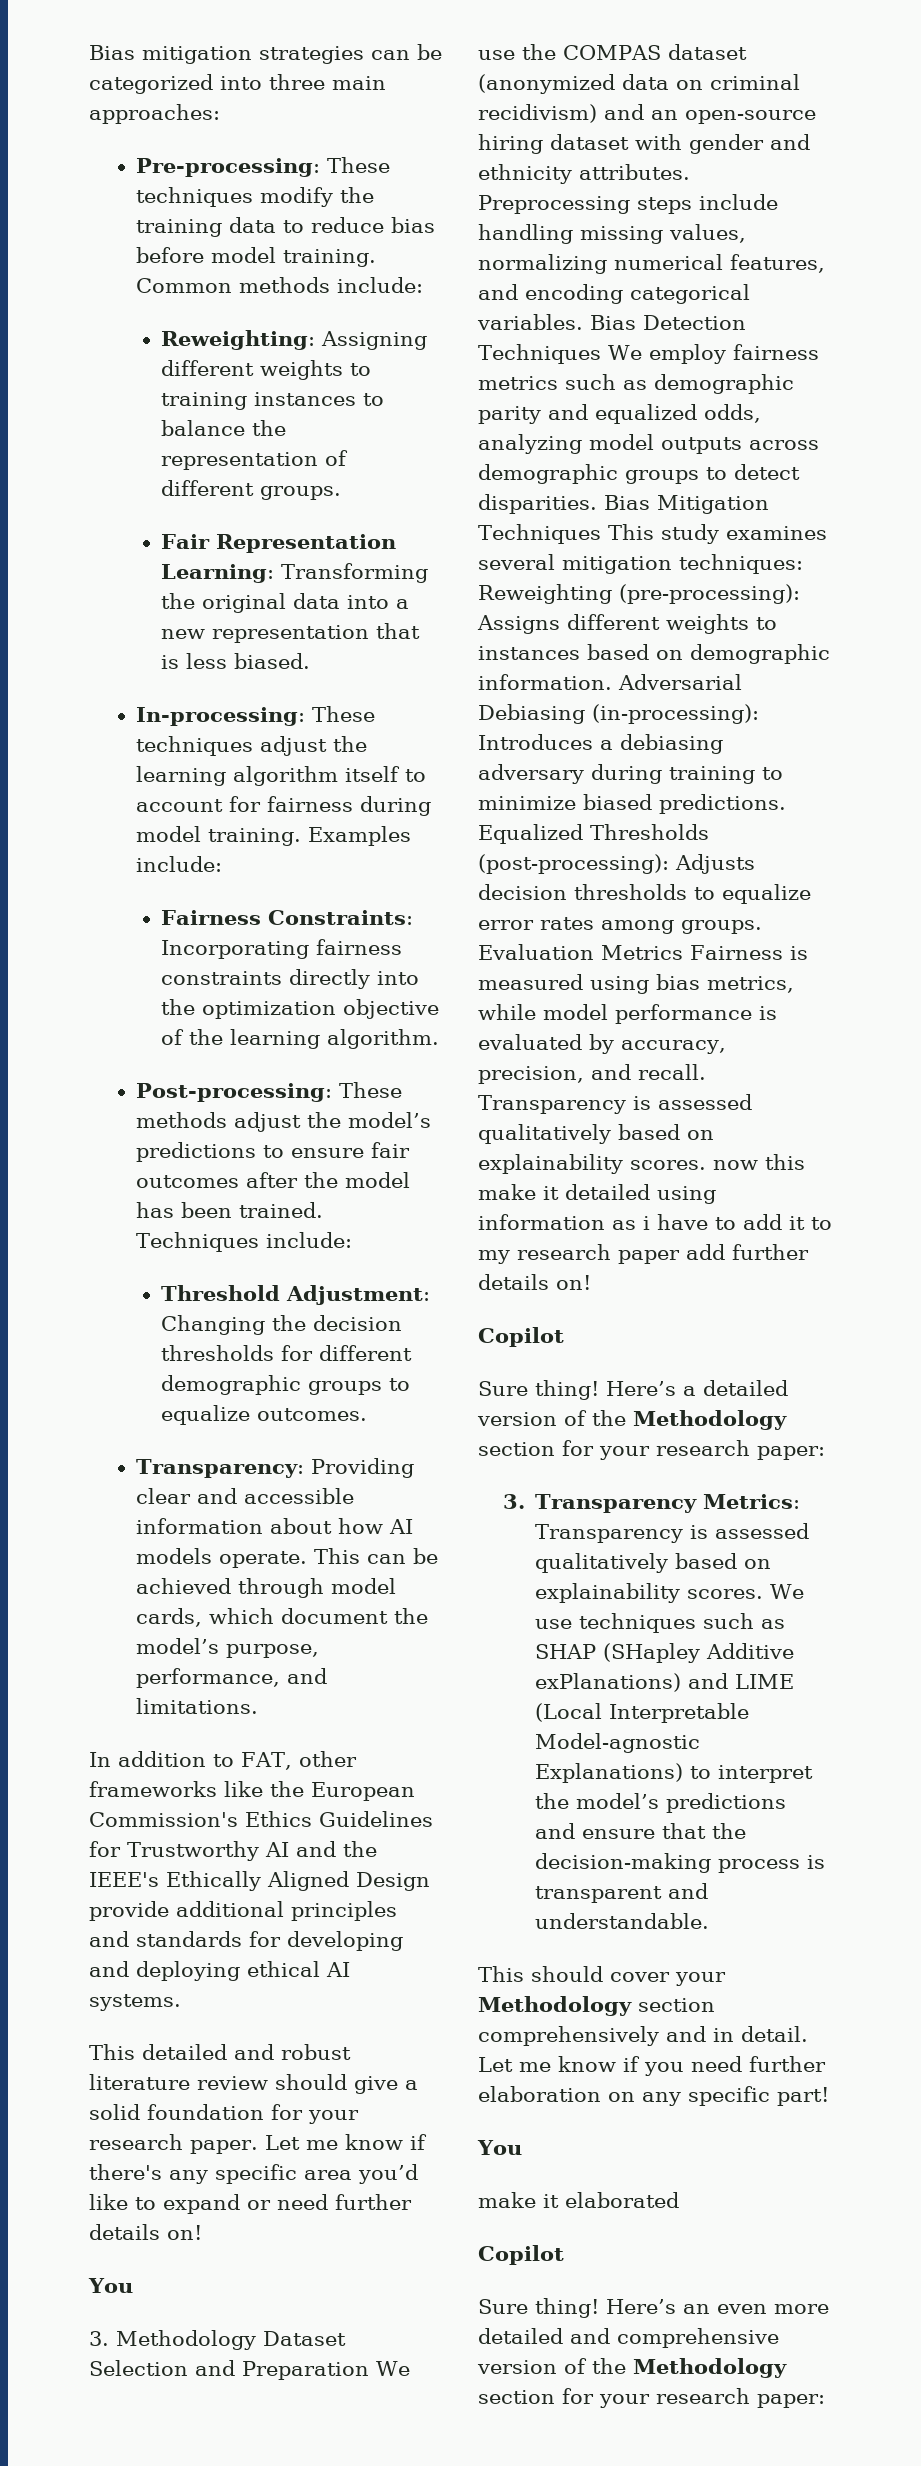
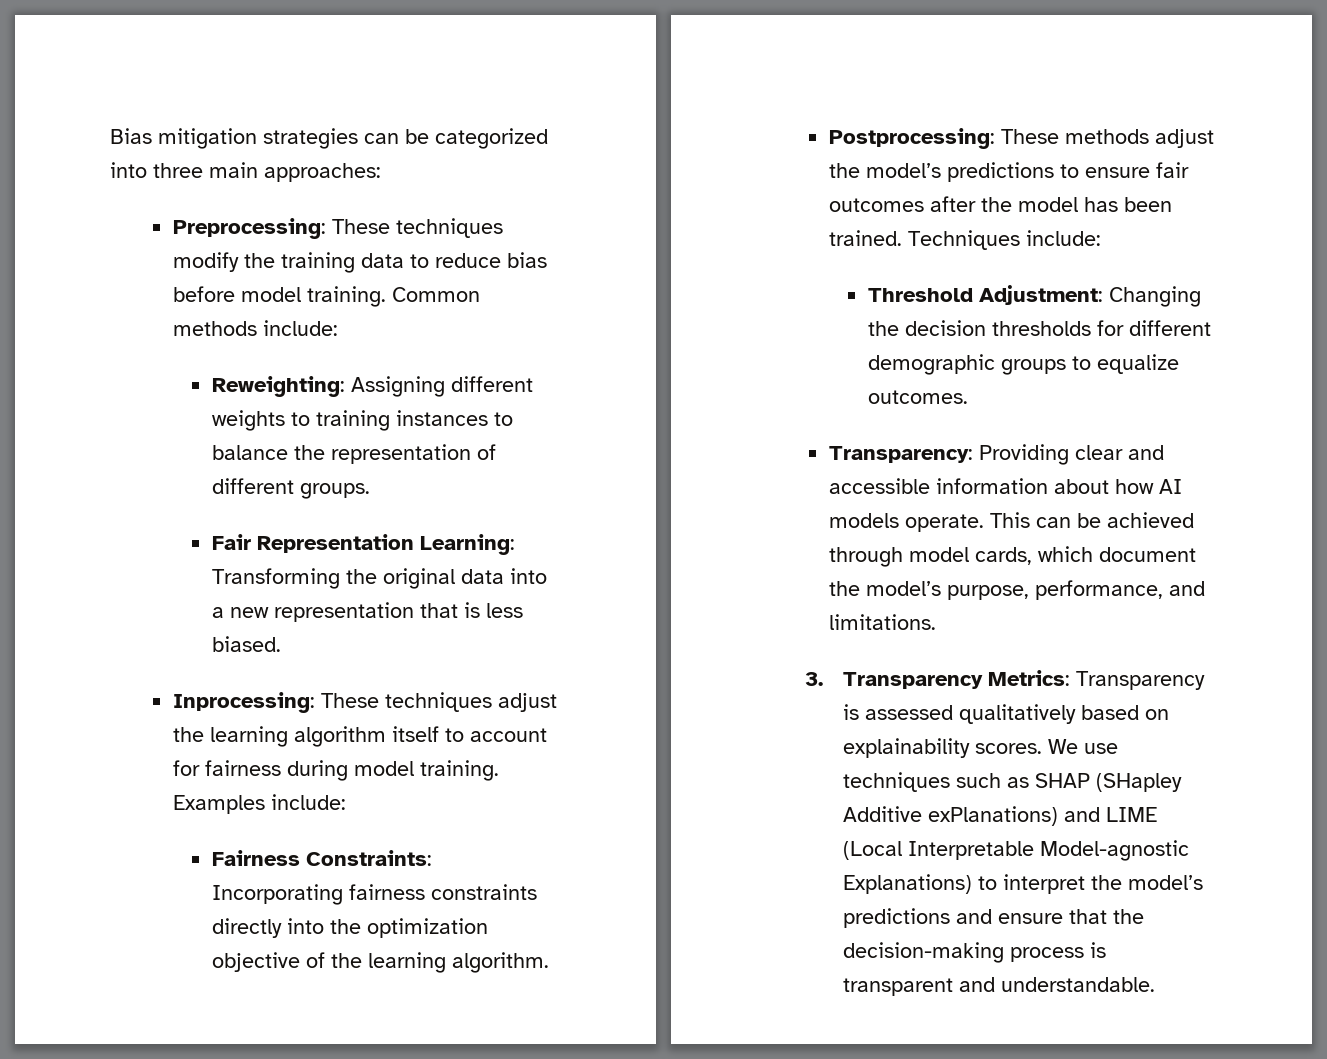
- Pre-processing: These techniques modify the training data to reduce bias before model training.
+ Preprocessing: These techniques modify the training data to reduce bias before model training.
- In-processing: These techniques adjust the learning algorithm itself to account for fairness during model training.
+ Inprocessing: These techniques adjust the learning algorithm itself to account for fairness during model training.
- Post-processing: These methods adjust the model’s predictions to ensure fair outcomes after the model has been trained.
+ Postprocessing: These methods adjust the model’s predictions to ensure fair outcomes after the model has been trained.
- In addition to FAT, other frameworks like the European Commission's Ethics Guidelines for Trustworthy AI and the IEEE's Ethically Aligned Design provide additional principles and standards for developing and deploying ethical AI systems.
- This detailed and robust literature review should give a solid foundation for your research paper. Let me know if there's any specific area you’d like to expand or need further details on!
- You
- 3. Methodology Dataset Selection and Preparation We use the COMPAS dataset (anonymized data on criminal recidivism) and an open-source hiring dataset with gender and ethnicity attributes. Preprocessing steps include handling missing values, normalizing numerical features, and encoding categorical variables. Bias Detection Techniques We employ fairness metrics such as demographic parity and equalized odds, analyzing model outputs across demographic groups to detect disparities. Bias Mitigation Techniques This study examines several mitigation techniques: Reweighting (pre-processing): Assigns different weights to instances based on demographic information. Adversarial Debiasing (in-processing): Introduces a debiasing adversary during training to minimize biased predictions. Equalized Thresholds (post-processing): Adjusts decision thresholds to equalize error rates among groups. Evaluation Metrics Fairness is measured using bias metrics, while model performance is evaluated by accuracy, precision, and recall. Transparency is assessed qualitatively based on explainability scores. now this make it detailed using information as i have to add it to my research paper add further details on!
- Copilot
- Sure thing! Here’s a detailed version of the Methodology section for your research paper:
- This should cover your Methodology section comprehensively and in detail. Let me know if you need further elaboration on any specific part!
- You
- make it elaborated
- Copilot
- Sure thing! Here’s an even more detailed and comprehensive version of the Methodology section for your research paper:

